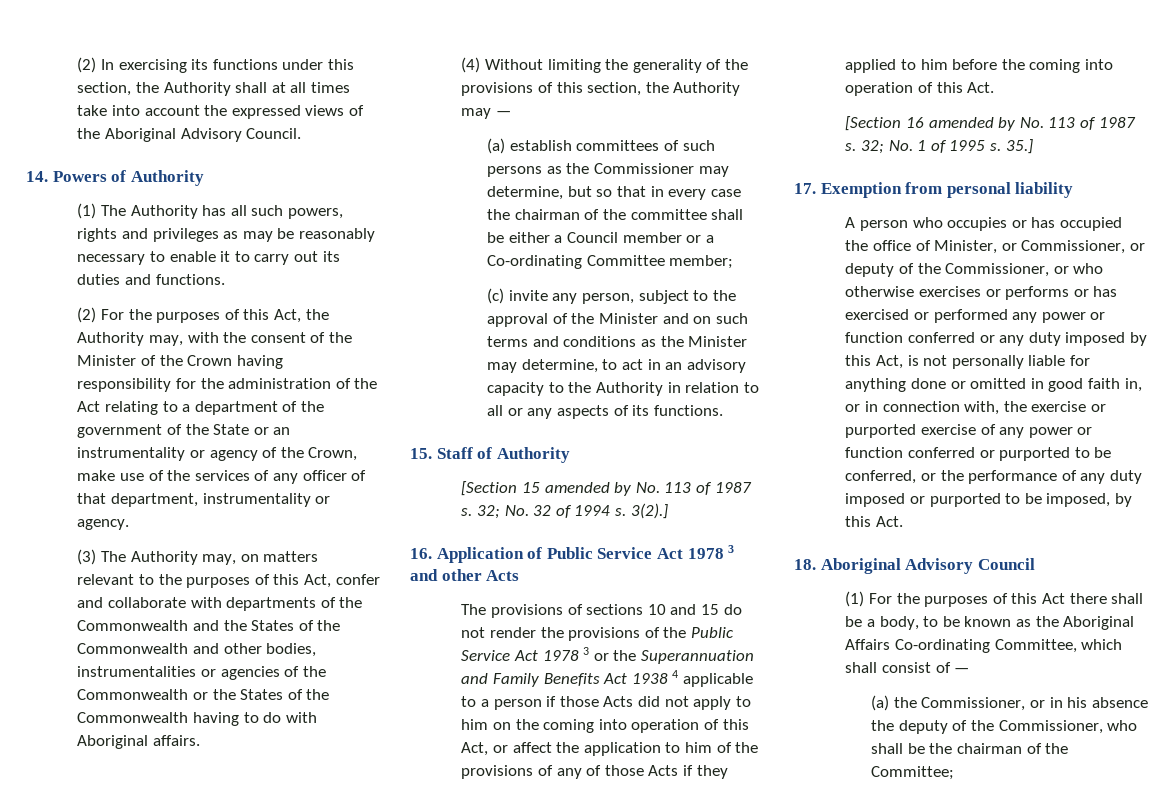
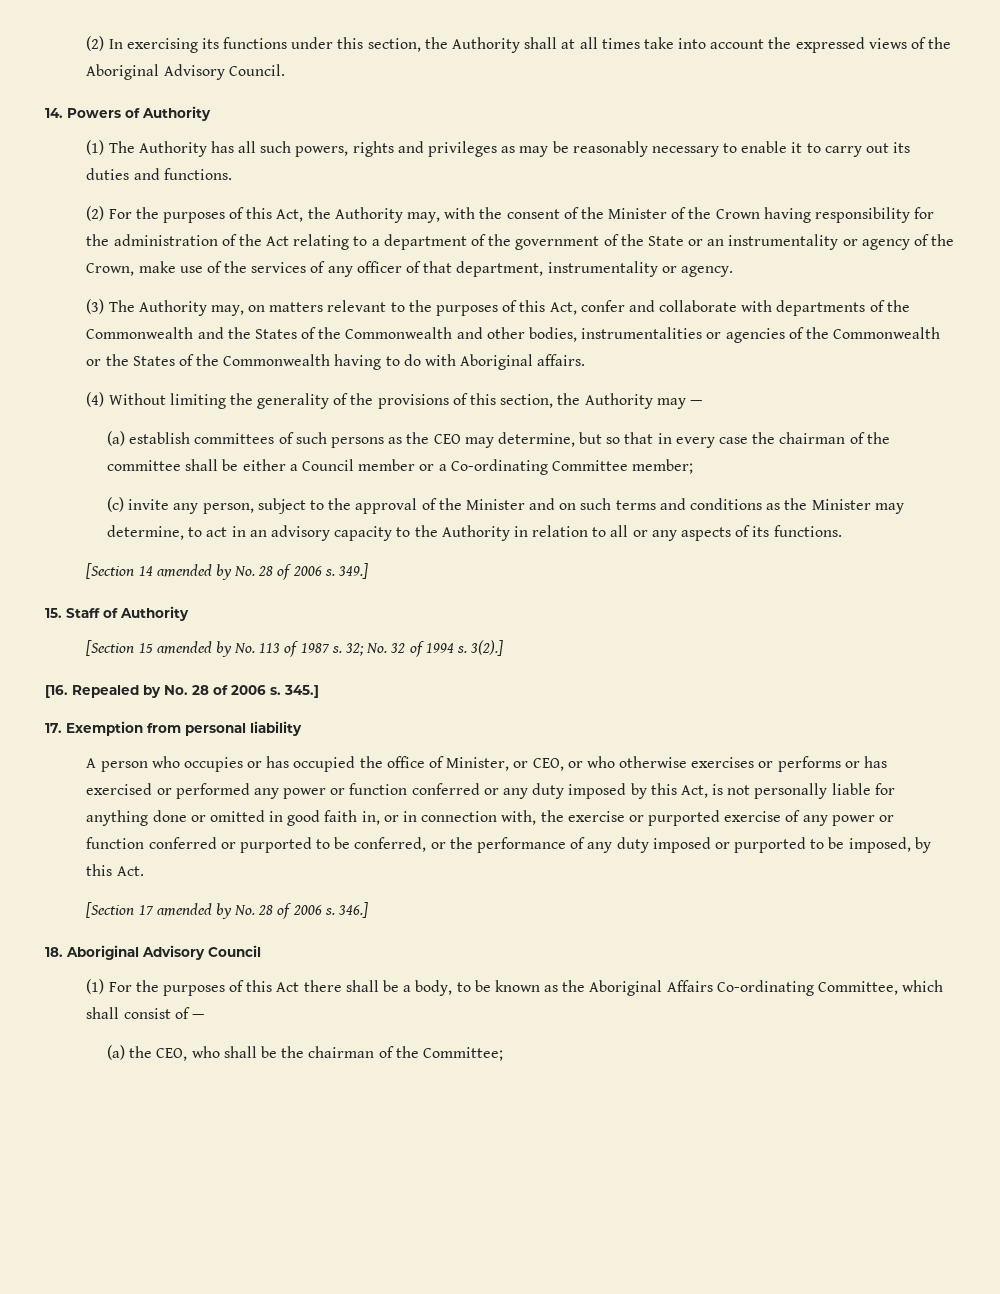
- (a) establish committees of such persons as the Commissioner may determine, but so that in every case the chairman of the committee shall be either a Council member or a Co-ordinating Committee member;
+ (a) establish committees of such persons as the CEO may determine, but so that in every case the chairman of the committee shall be either a Council member or a Co-ordinating Committee member;
+ [Section 14 amended by No. 28 of 2006 s. 349.]
- 16. Application of Public Service Act 1978 3 and other Acts
- The provisions of sections 10 and 15 do not render the provisions of the Public Service Act 1978 3 or the Superannuation and Family Benefits Act 1938 4 applicable to a person if those Acts did not apply to him on the coming into operation of this Act, or affect the application to him of the provisions of any of those Acts if they applied to him before the coming into operation of this Act.
- [Section 16 amended by No. 113 of 1987 s. 32; No. 1 of 1995 s. 35.]
+ [16. Repealed by No. 28 of 2006 s. 345.]
- A person who occupies or has occupied the office of Minister, or Commissioner, or deputy of the Commissioner, or who otherwise exercises or performs or has exercised or performed any power or function conferred or any duty imposed by this Act, is not personally liable for anything done or omitted in good faith in, or in connection with, the exercise or purported exercise of any power or function conferred or purported to be conferred, or the performance of any duty imposed or purported to be imposed, by this Act.
+ A person who occupies or has occupied the office of Minister, or CEO, or who otherwise exercises or performs or has exercised or performed any power or function conferred or any duty imposed by this Act, is not personally liable for anything done or omitted in good faith in, or in connection with, the exercise or purported exercise of any power or function conferred or purported to be conferred, or the performance of any duty imposed or purported to be imposed, by this Act.
+ [Section 17 amended by No. 28 of 2006 s. 346.]
- (a) the Commissioner, or in his absence the deputy of the Commissioner, who shall be the chairman of the Committee;
+ (a) the CEO, who shall be the chairman of the Committee;

